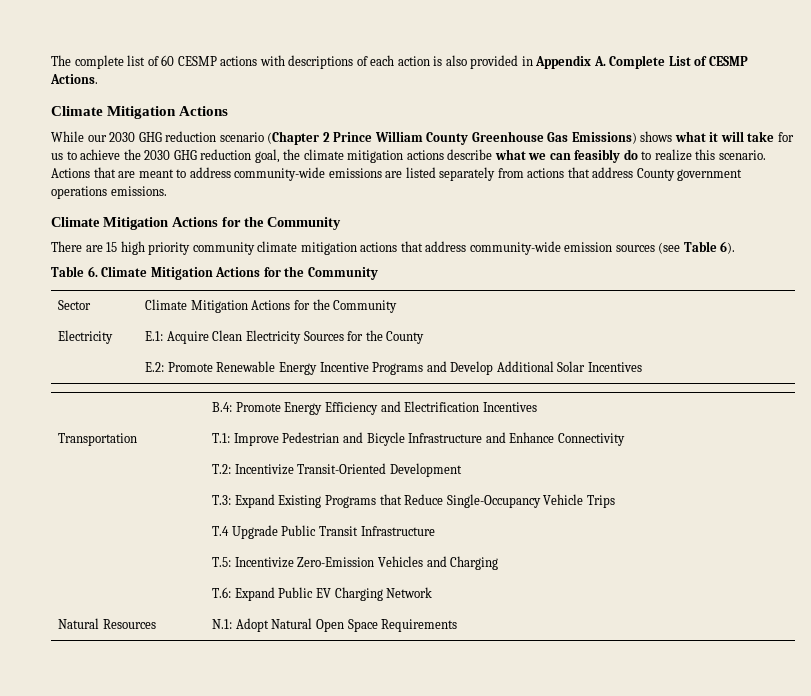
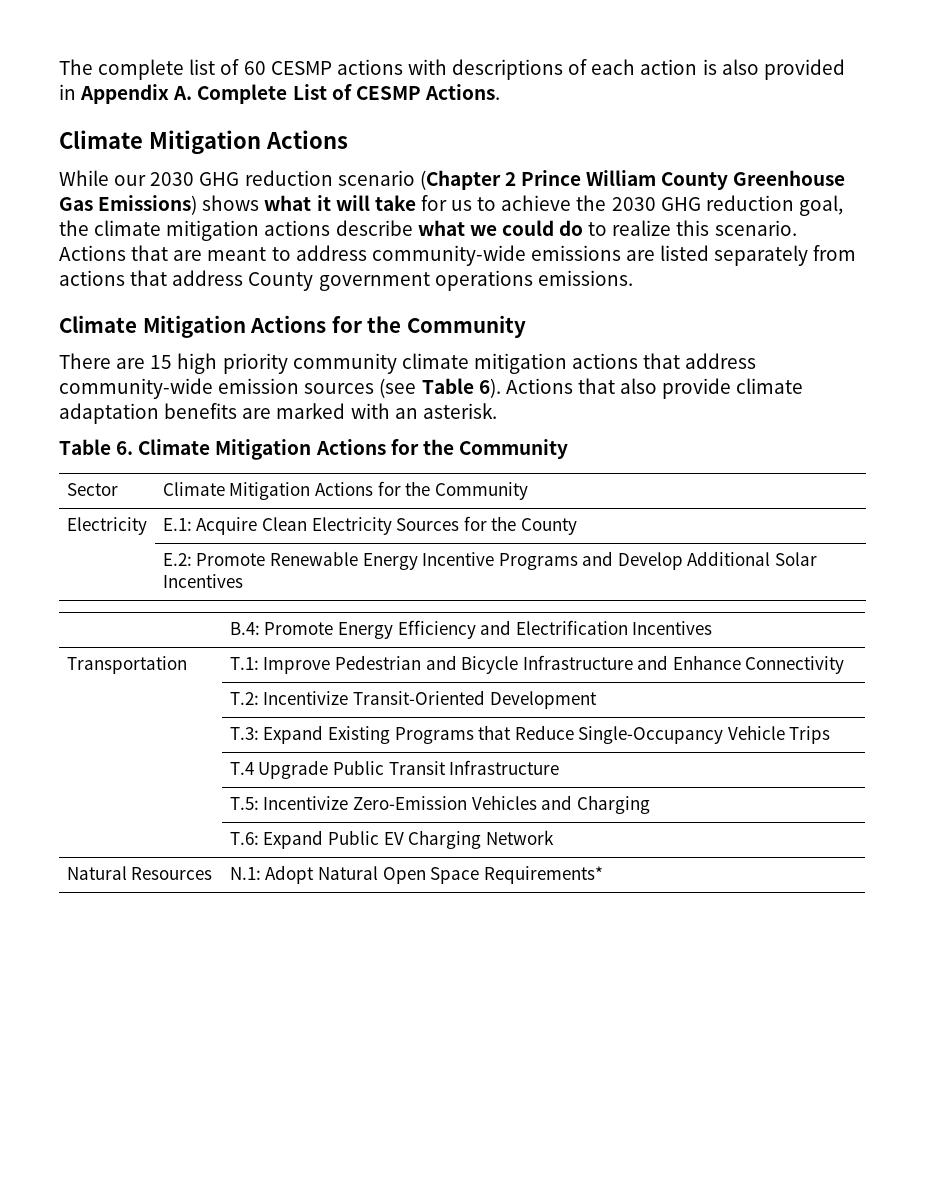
- While our 2030 GHG reduction scenario (Chapter 2 Prince William County Greenhouse Gas Emissions) shows what it will take for us to achieve the 2030 GHG reduction goal, the climate mitigation actions describe what we can feasibly do to realize this scenario.
+ While our 2030 GHG reduction scenario (Chapter 2 Prince William County Greenhouse Gas Emissions) shows what it will take for us to achieve the 2030 GHG reduction goal, the climate mitigation actions describe what we could do to realize this scenario.
+ Actions that also provide climate adaptation benefits are marked with an asterisk.
- Natural Resources | N.1: Adopt Natural Open Space Requirements
+ Natural Resources | N.1: Adopt Natural Open Space Requirements*

